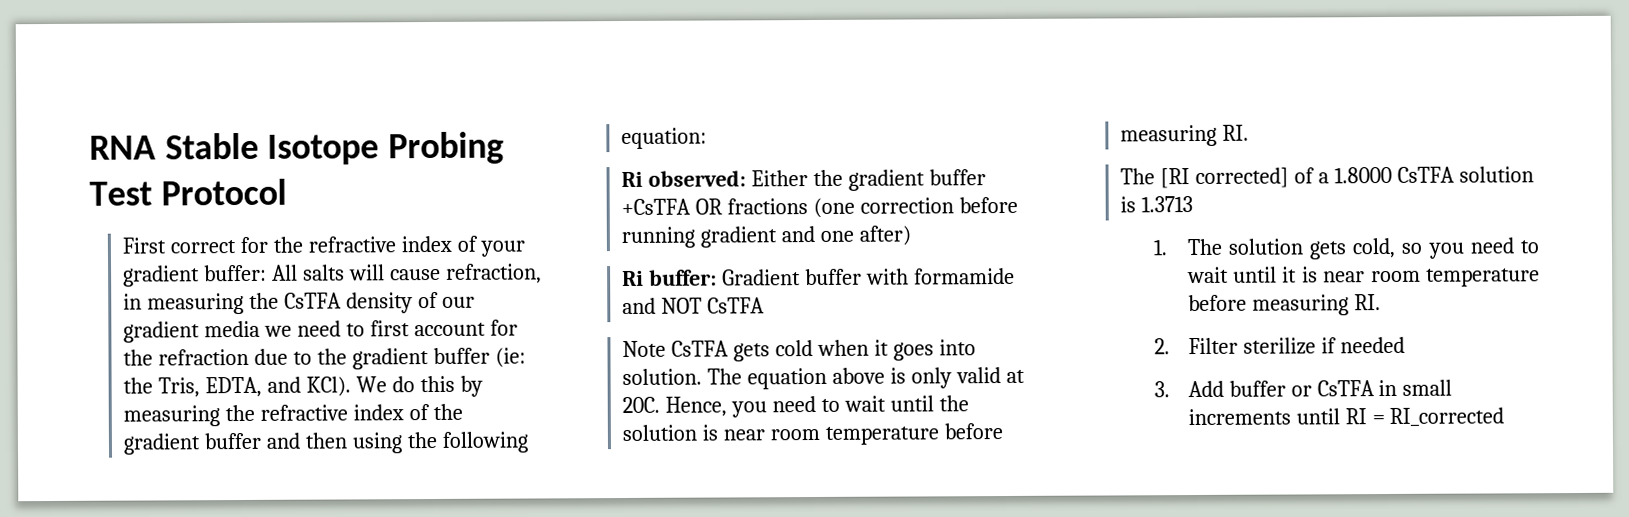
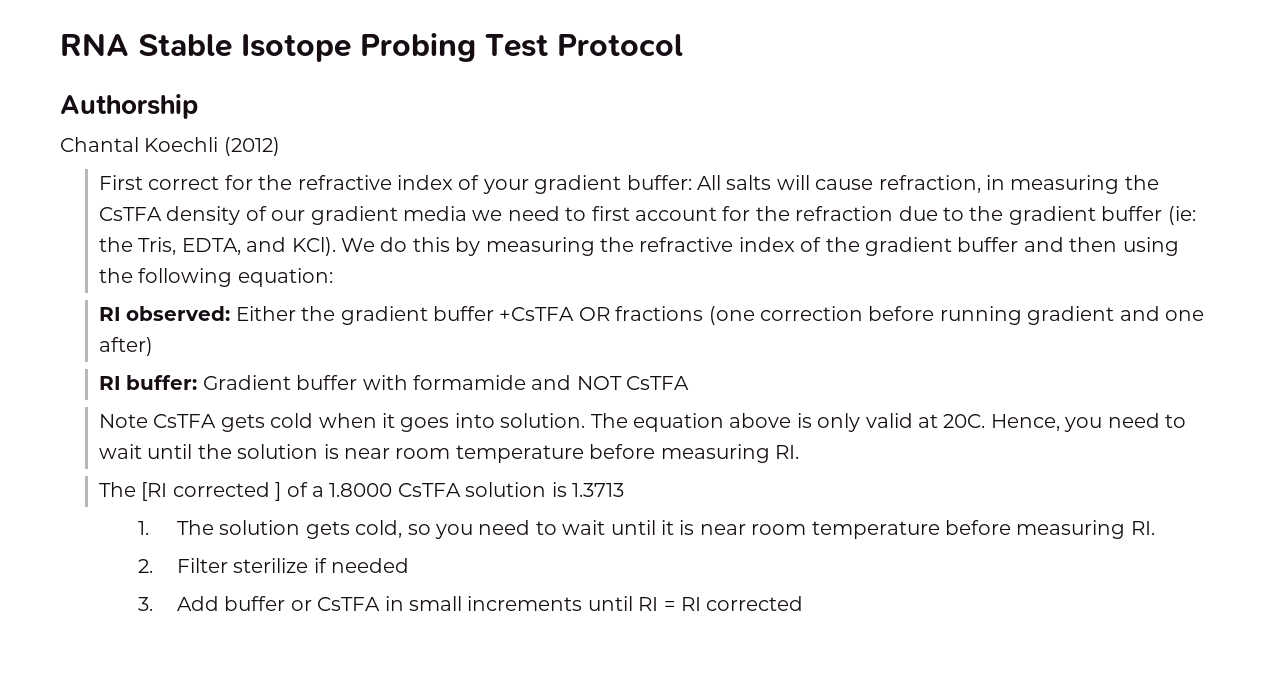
+ Authorship
+ Chantal Koechli (2012)
- Ri observed: Either the gradient buffer +CsTFA OR fractions (one correction before running gradient and one after)
+ RI observed: Either the gradient buffer +CsTFA OR fractions (one correction before running gradient and one after)
- Ri buffer: Gradient buffer with formamide and NOT CsTFA
+ RI buffer: Gradient buffer with formamide and NOT CsTFA
- The [RI corrected] of a 1.8000 CsTFA solution is 1.3713
+ The [RI corrected ] of a 1.8000 CsTFA solution is 1.3713
- 3. Add buffer or CsTFA in small increments until RI = RI_corrected
+ 3. Add buffer or CsTFA in small increments until RI = RI corrected

